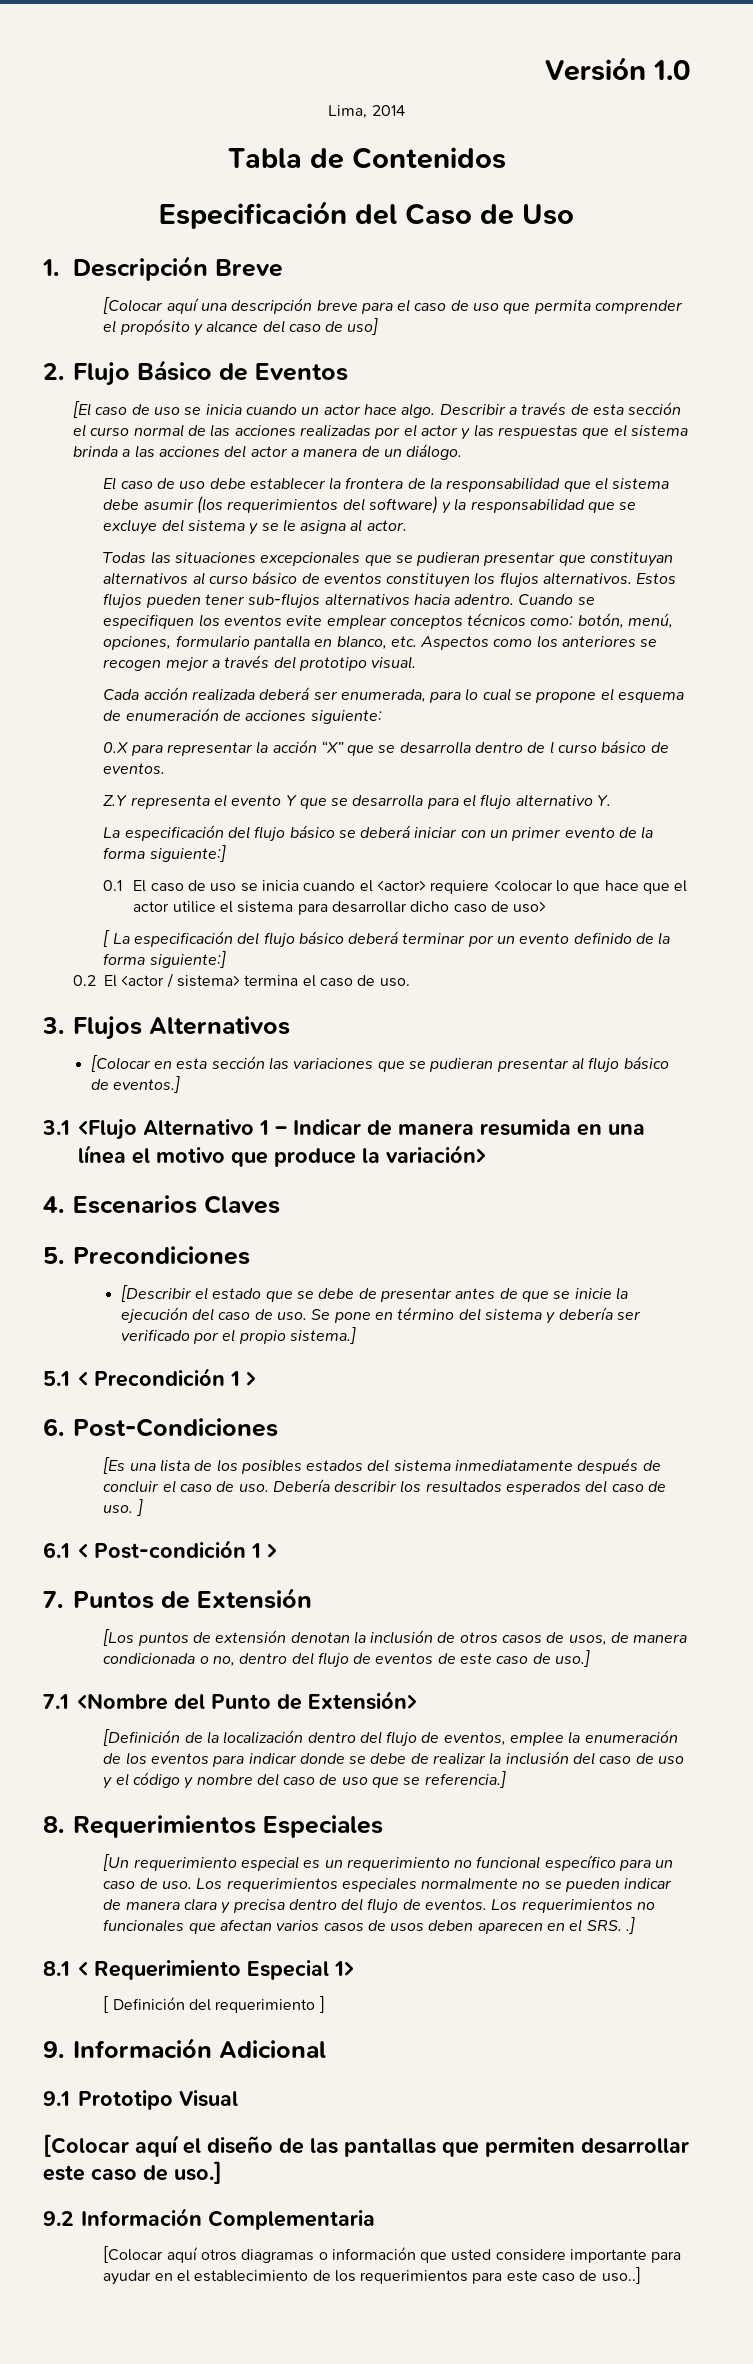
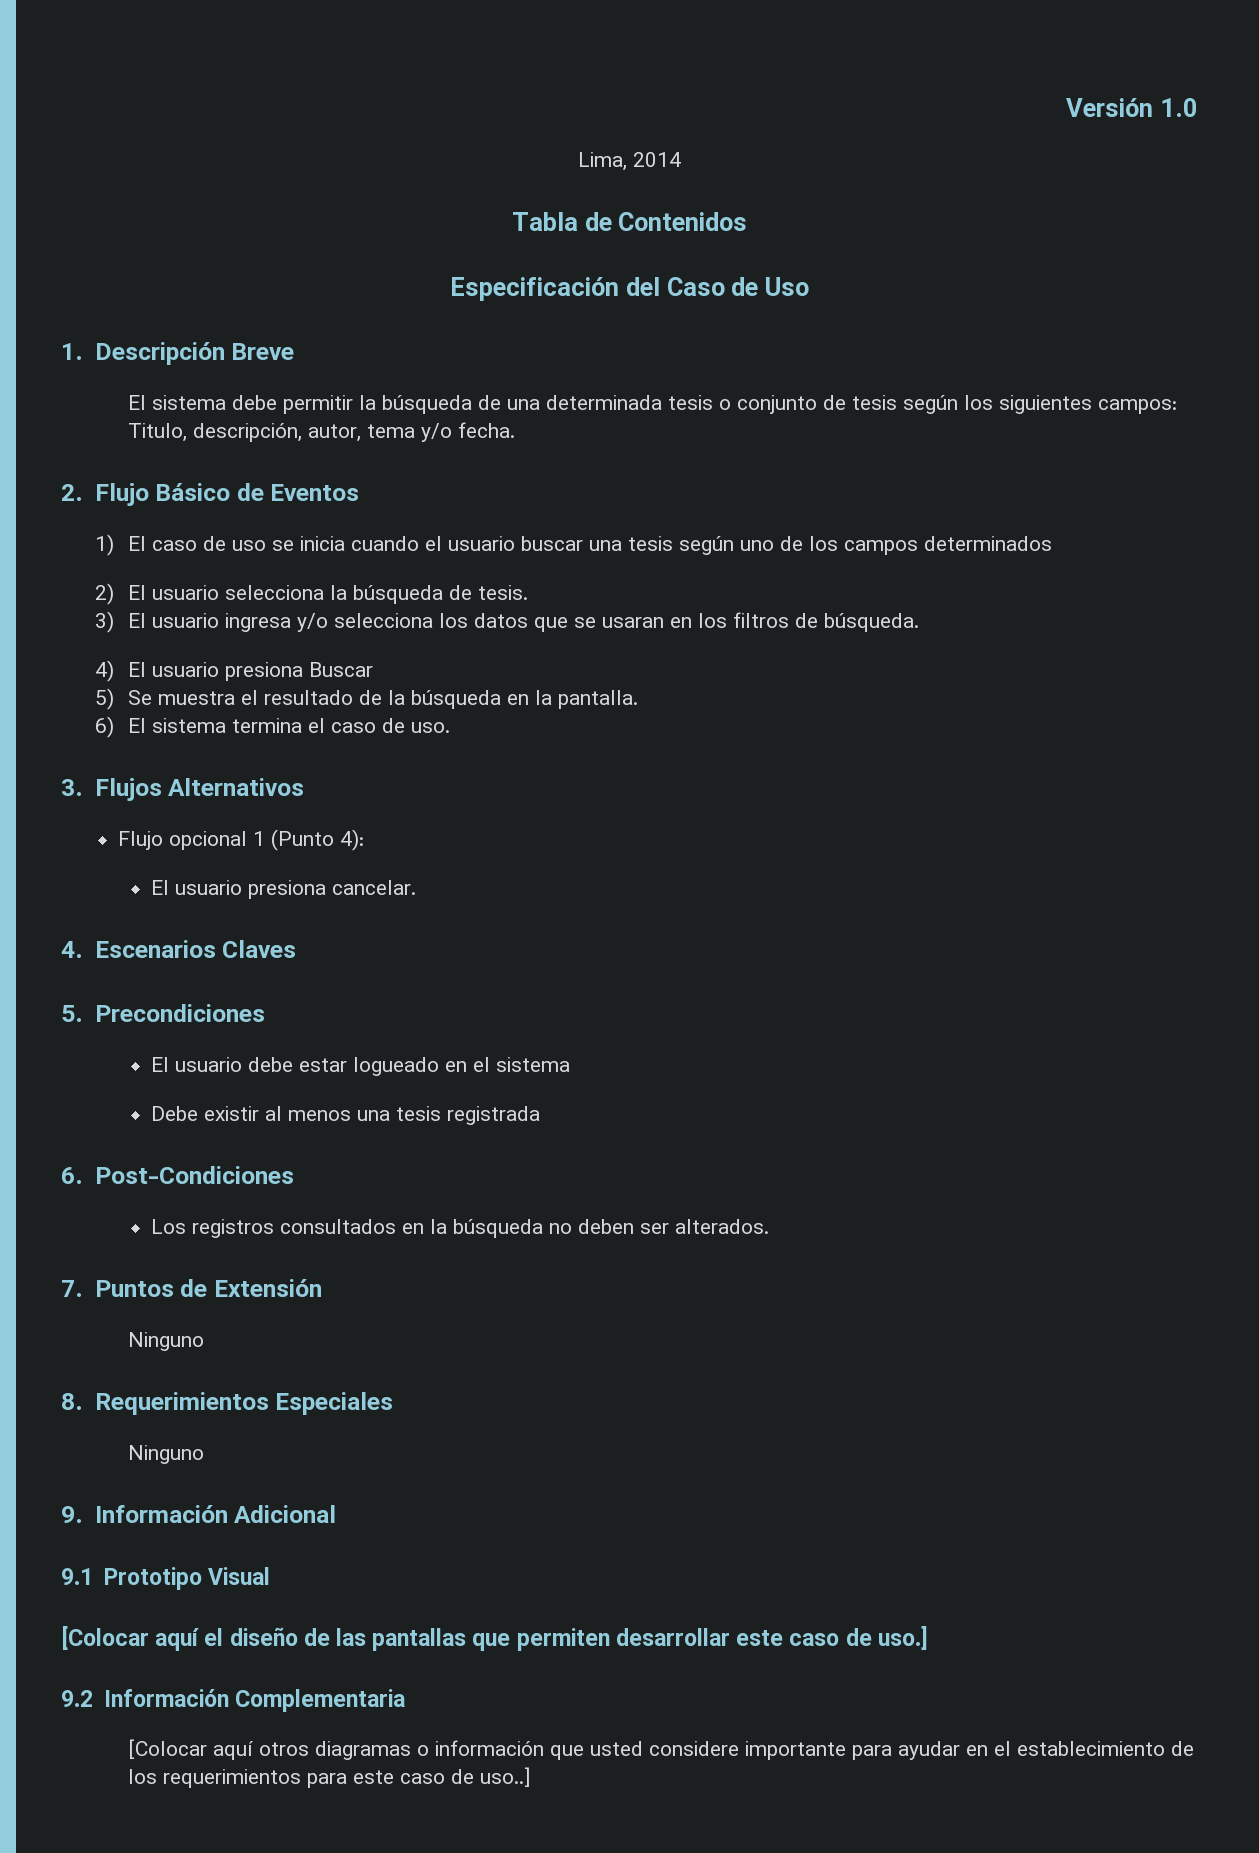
- [Colocar aquí una descripción breve para el caso de uso que permita comprender el propósito y alcance del caso de uso]
+ El sistema debe permitir la búsqueda de una determinada tesis o conjunto de tesis según los siguientes campos: Titulo, descripción, autor, tema y/o fecha.
- [El caso de uso se inicia cuando un actor hace algo. Describir a través de esta sección el curso normal de las acciones realizadas por el actor y las respuestas que el sistema brinda a las acciones del actor a manera de un diálogo.
- El caso de uso debe establecer la frontera de la responsabilidad que el sistema debe asumir (los requerimientos del software) y la responsabilidad que se excluye del sistema y se le asigna al actor.
- Todas las situaciones excepcionales que se pudieran presentar que constituyan alternativos al curso básico de eventos constituyen los flujos alternativos. Estos flujos pueden tener sub-flujos alternativos hacia adentro. Cuando se especifiquen los eventos evite emplear conceptos técnicos como: botón, menú, opciones, formulario pantalla en blanco, etc. Aspectos como los anteriores se recogen mejor a través del prototipo visual.
- Cada acción realizada deberá ser enumerada, para lo cual se propone el esquema de enumeración de acciones siguiente:
- 0.X para representar la acción “X” que se desarrolla dentro de l curso básico de eventos.
- Z.Y representa el evento Y que se desarrolla para el flujo alternativo Y.
- La especificación del flujo básico se deberá iniciar con un primer evento de la forma siguiente:]
- 0.1 El caso de uso se inicia cuando el <actor> requiere <colocar lo que hace que el actor utilice el sistema para desarrollar dicho caso de uso>
- [ La especificación del flujo básico deberá terminar por un evento definido de la forma siguiente:]
- 0.2 El <actor / sistema> termina el caso de uso.
+ 1) El caso de uso se inicia cuando el usuario buscar una tesis según uno de los campos determinados
+ 2) El usuario selecciona la búsqueda de tesis.
+ 3) El usuario ingresa y/o selecciona los datos que se usaran en los filtros de búsqueda.
+ 4) El usuario presiona Buscar
+ 5) Se muestra el resultado de la búsqueda en la pantalla.
+ 6) El sistema termina el caso de uso.
- [Colocar en esta sección las variaciones que se pudieran presentar al flujo básico de eventos.]
- 3.1 <Flujo Alternativo 1 – Indicar de manera resumida en una línea el motivo que produce la variación>
+ Flujo opcional 1 (Punto 4):
+ El usuario presiona cancelar.
- [Describir el estado que se debe de presentar antes de que se inicie la ejecución del caso de uso. Se pone en término del sistema y debería ser verificado por el propio sistema.]
- 5.1 < Precondición 1 >
+ El usuario debe estar logueado en el sistema
+ Debe existir al menos una tesis registrada
  6. Post-Condiciones
- [Es una lista de los posibles estados del sistema inmediatamente después de concluir el caso de uso. Debería describir los resultados esperados del caso de uso. ]
- 6.1 < Post-condición 1 >
+ Los registros consultados en la búsqueda no deben ser alterados.
  7. Puntos de Extensión
- [Los puntos de extensión denotan la inclusión de otros casos de usos, de manera condicionada o no, dentro del flujo de eventos de este caso de uso.]
- 7.1 <Nombre del Punto de Extensión>
- [Definición de la localización dentro del flujo de eventos, emplee la enumeración de los eventos para indicar donde se debe de realizar la inclusión del caso de uso y el código y nombre del caso de uso que se referencia.]
+ Ninguno
  8. Requerimientos Especiales
- [Un requerimiento especial es un requerimiento no funcional específico para un caso de uso. Los requerimientos especiales normalmente no se pueden indicar de manera clara y precisa dentro del flujo de eventos. Los requerimientos no funcionales que afectan varios casos de usos deben aparecen en el SRS. .]
- 8.1 < Requerimiento Especial 1>
- [ Definición del requerimiento ]
+ Ninguno

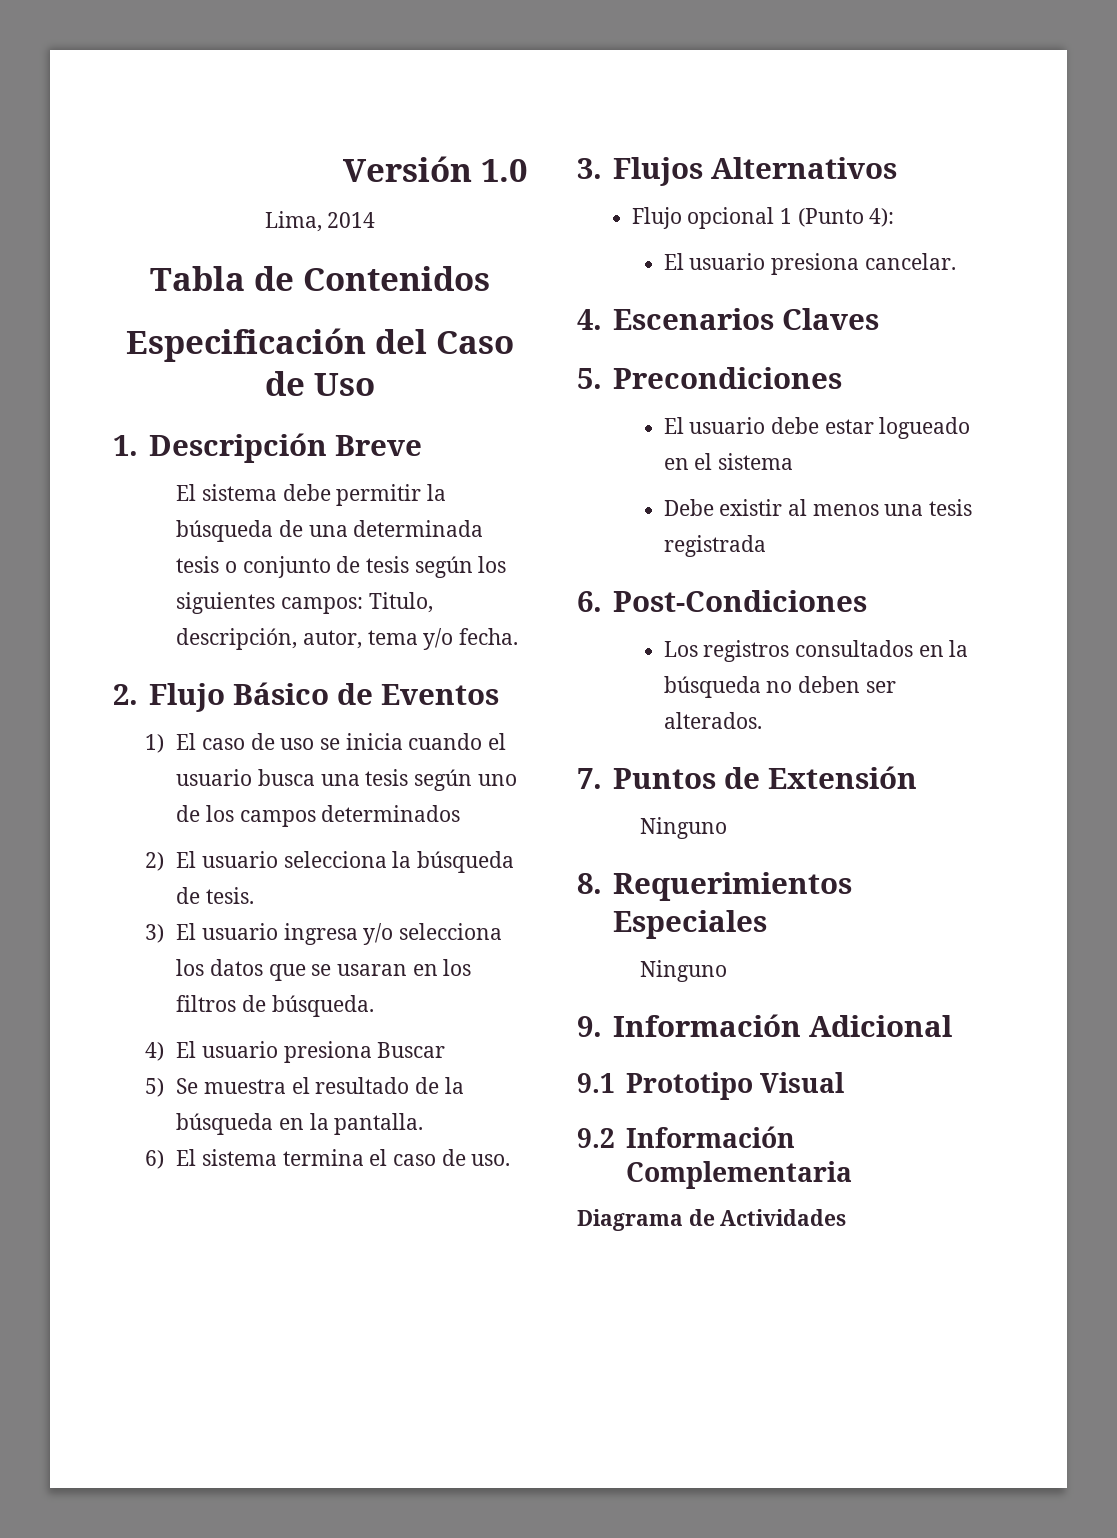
- 1) El caso de uso se inicia cuando el usuario buscar una tesis según uno de los campos determinados
+ 1) El caso de uso se inicia cuando el usuario busca una tesis según uno de los campos determinados
- [Colocar aquí el diseño de las pantallas que permiten desarrollar este caso de uso.]
  9.2 Información Complementaria
- [Colocar aquí otros diagramas o información que usted considere importante para ayudar en el establecimiento de los requerimientos para este caso de uso..]
+ Diagrama de Actividades

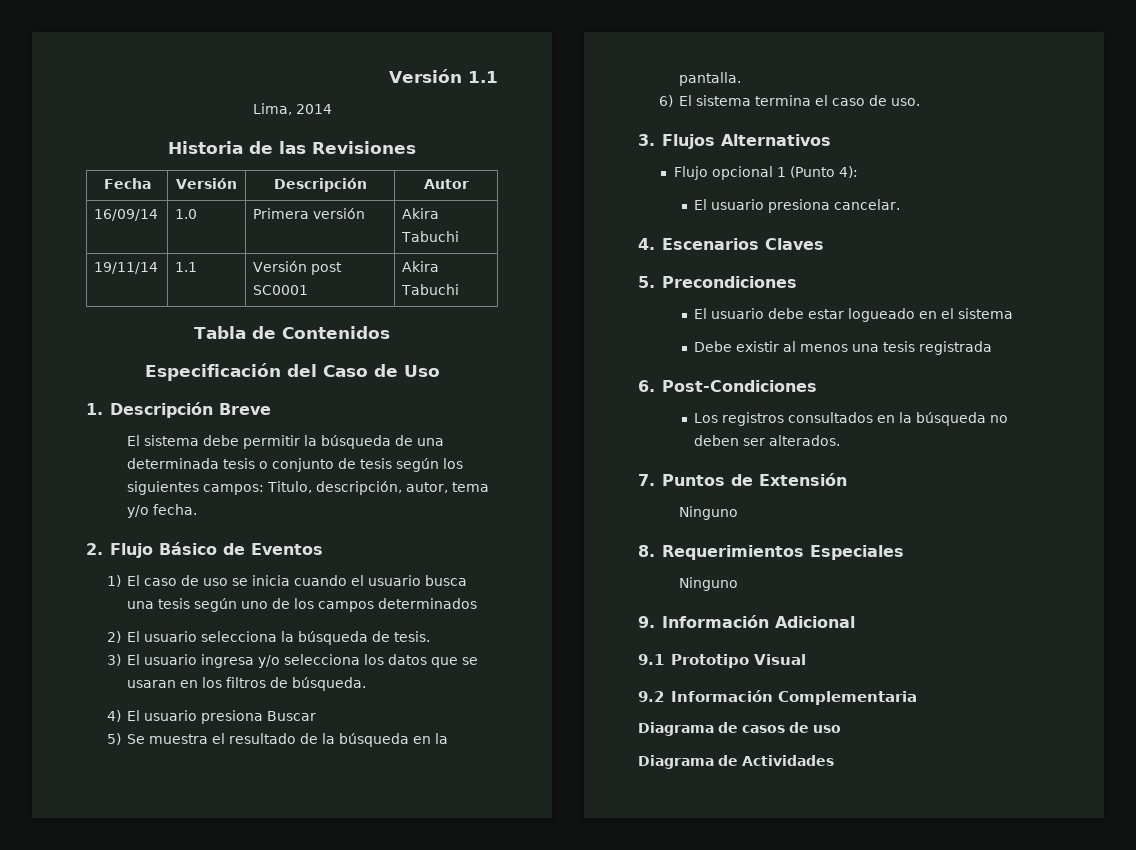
- Versión 1.0
+ Versión 1.1
+ Historia de las Revisiones
+ Fecha | Versión | Descripción | Autor
+ 16/09/14 | 1.0 | Primera versión | Akira Tabuchi
+ 19/11/14 | 1.1 | Versión post SC0001 | Akira Tabuchi
+ Diagrama de casos de uso

